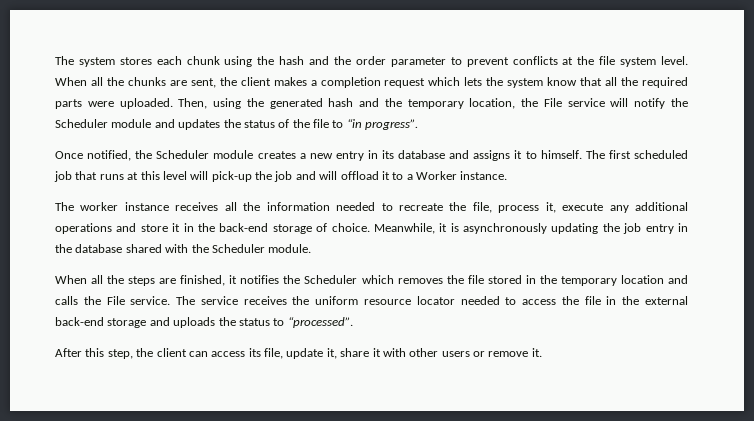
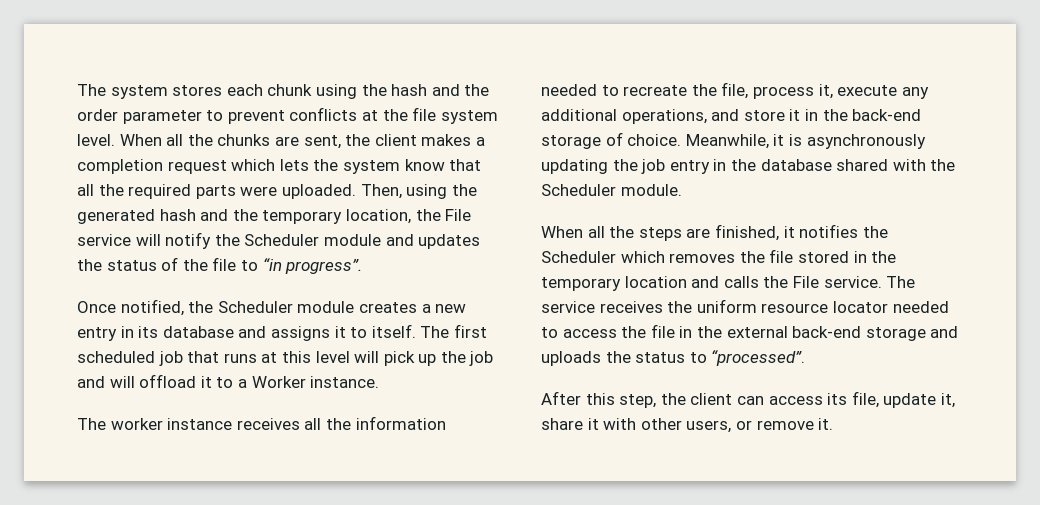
- Once notified, the Scheduler module creates a new entry in its database and assigns it to himself.
+ Once notified, the Scheduler module creates a new entry in its database and assigns it to itself.
- The first scheduled job that runs at this level will pick-up the job and will offload it to a Worker instance.
+ The first scheduled job that runs at this level will pick up the job and will offload it to a Worker instance.
- The worker instance receives all the information needed to recreate the file, process it, execute any additional operations and store it in the back-end storage of choice.
+ The worker instance receives all the information needed to recreate the file, process it, execute any additional operations, and store it in the back-end storage of choice.
- After this step, the client can access its file, update it, share it with other users or remove it.
+ After this step, the client can access its file, update it, share it with other users, or remove it.

